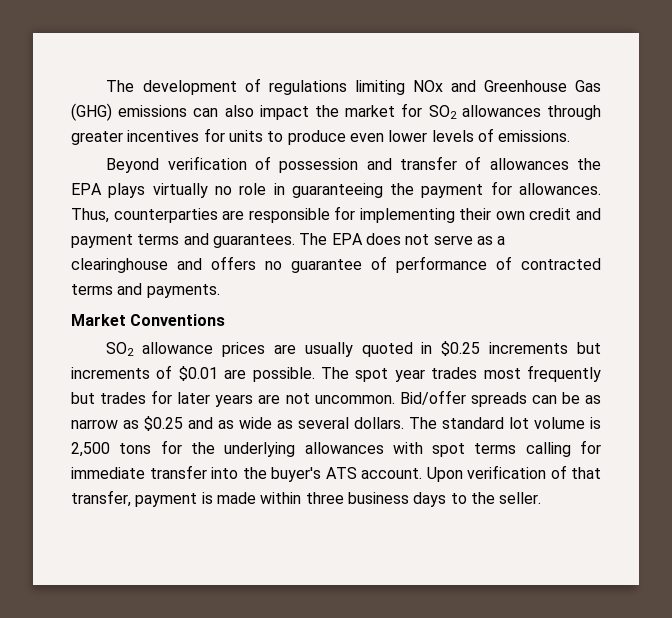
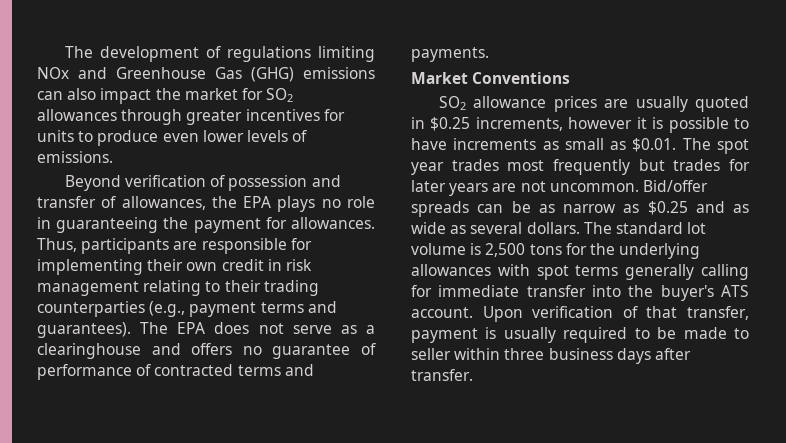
- Beyond verification of possession and transfer of allowances the EPA plays virtually no role in guaranteeing the payment for allowances.
+ Beyond verification of possession and transfer of allowances, the EPA plays no role in guaranteeing the payment for allowances.
- Thus, counterparties are responsible for implementing their own credit and payment terms and guarantees.
+ Thus, participants are responsible for implementing their own credit in risk management relating to their trading counterparties (e.g., payment terms and guarantees).
- SO2 allowance prices are usually quoted in $0.25 increments but increments of $0.01 are possible. The spot year trades most frequently but trades for later years are not uncommon.
+ SO2 allowance prices are usually quoted in $0.25 increments, however it is possible to have increments as small as $0.01. The spot year trades most frequently but trades for later years are not uncommon.
- The standard lot volume is 2,500 tons for the underlying allowances with spot terms calling for immediate transfer into the buyer's ATS account.
+ The standard lot volume is 2,500 tons for the underlying allowances with spot terms generally calling for immediate transfer into the buyer's ATS account.
- Upon verification of that transfer, payment is made within three business days to the seller.
+ Upon verification of that transfer, payment is usually required to be made to seller within three business days after transfer.

